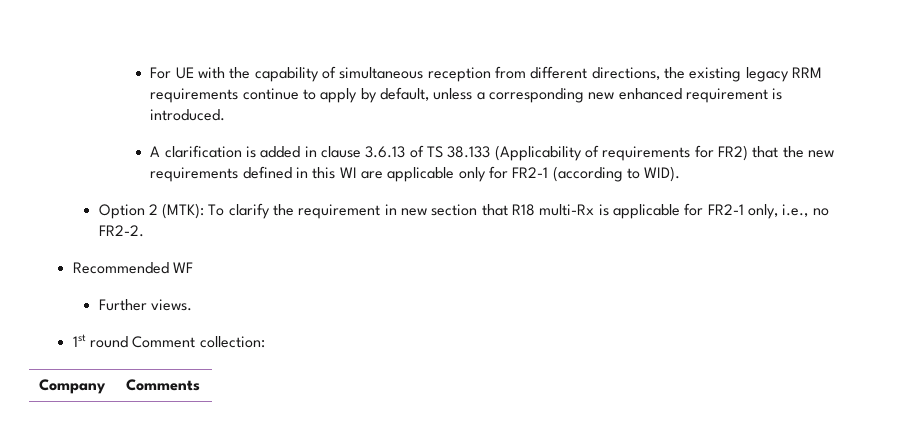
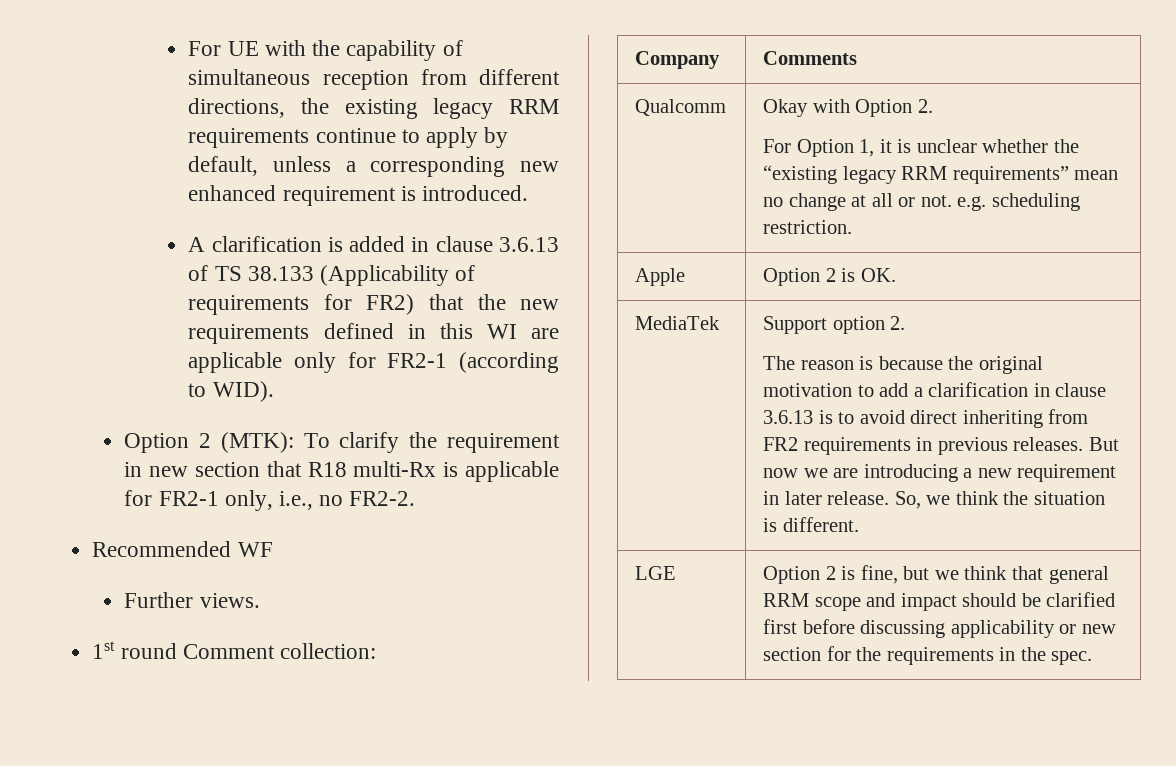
+ Qualcomm | Okay with Option 2.
+ For Option 1, it is unclear whether the “existing legacy RRM requirements” mean no change at all or not. e.g. scheduling restriction.
+ Apple | Option 2 is OK.
+ MediaTek | Support option 2.
+ The reason is because the original motivation to add a clarification in clause 3.6.13 is to avoid direct inheriting from FR2 requirements in previous releases. But now we are introducing a new requirement in later release. So, we think the situation is different.
+ LGE | Option 2 is fine, but we think that general RRM scope and impact should be clarified first before discussing applicability or new section for the requirements in the spec.

